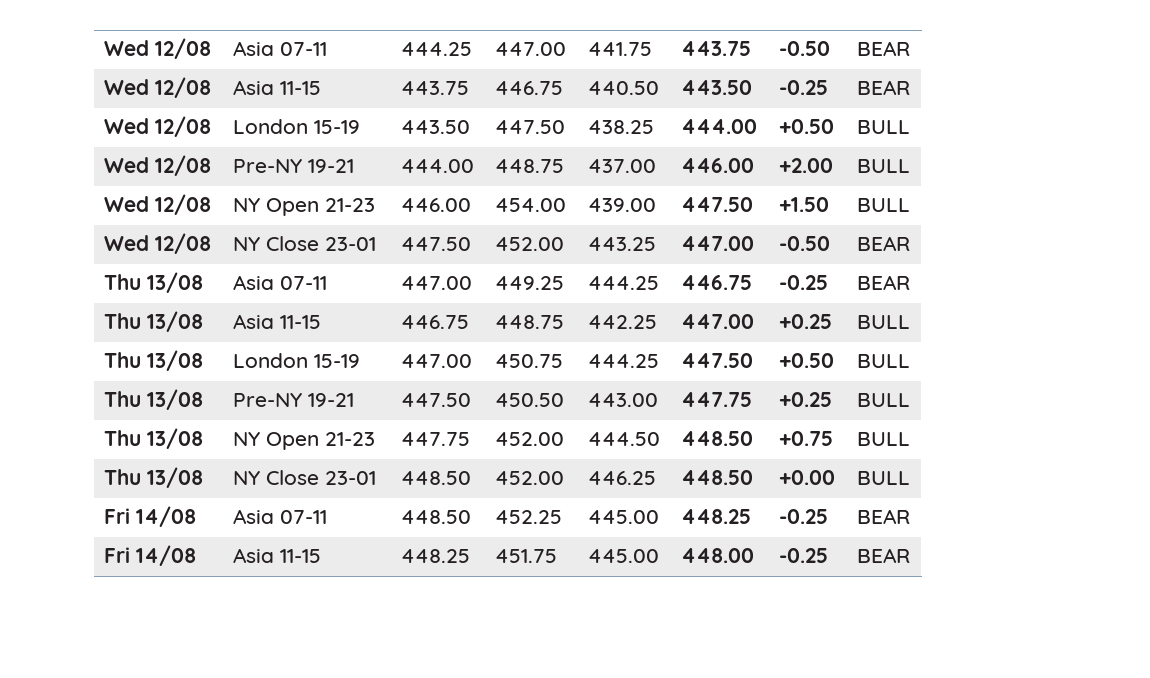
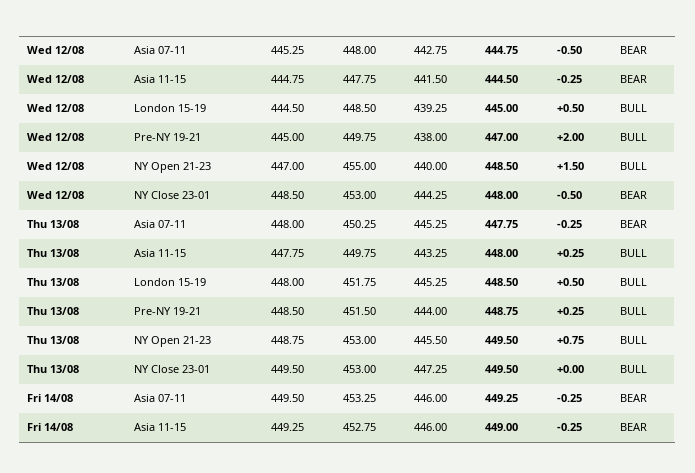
- Wed 12/08 | Asia 07-11 | 444.25 | 447.00 | 441.75 | 443.75 | -0.50 | BEAR
+ Wed 12/08 | Asia 07-11 | 445.25 | 448.00 | 442.75 | 444.75 | -0.50 | BEAR
- Wed 12/08 | Asia 11-15 | 443.75 | 446.75 | 440.50 | 443.50 | -0.25 | BEAR
+ Wed 12/08 | Asia 11-15 | 444.75 | 447.75 | 441.50 | 444.50 | -0.25 | BEAR
- Wed 12/08 | London 15-19 | 443.50 | 447.50 | 438.25 | 444.00 | +0.50 | BULL
+ Wed 12/08 | London 15-19 | 444.50 | 448.50 | 439.25 | 445.00 | +0.50 | BULL
- Wed 12/08 | Pre-NY 19-21 | 444.00 | 448.75 | 437.00 | 446.00 | +2.00 | BULL
+ Wed 12/08 | Pre-NY 19-21 | 445.00 | 449.75 | 438.00 | 447.00 | +2.00 | BULL
- Wed 12/08 | NY Open 21-23 | 446.00 | 454.00 | 439.00 | 447.50 | +1.50 | BULL
+ Wed 12/08 | NY Open 21-23 | 447.00 | 455.00 | 440.00 | 448.50 | +1.50 | BULL
- Wed 12/08 | NY Close 23-01 | 447.50 | 452.00 | 443.25 | 447.00 | -0.50 | BEAR
+ Wed 12/08 | NY Close 23-01 | 448.50 | 453.00 | 444.25 | 448.00 | -0.50 | BEAR
- Thu 13/08 | Asia 07-11 | 447.00 | 449.25 | 444.25 | 446.75 | -0.25 | BEAR
+ Thu 13/08 | Asia 07-11 | 448.00 | 450.25 | 445.25 | 447.75 | -0.25 | BEAR
- Thu 13/08 | Asia 11-15 | 446.75 | 448.75 | 442.25 | 447.00 | +0.25 | BULL
+ Thu 13/08 | Asia 11-15 | 447.75 | 449.75 | 443.25 | 448.00 | +0.25 | BULL
- Thu 13/08 | London 15-19 | 447.00 | 450.75 | 444.25 | 447.50 | +0.50 | BULL
+ Thu 13/08 | London 15-19 | 448.00 | 451.75 | 445.25 | 448.50 | +0.50 | BULL
- Thu 13/08 | Pre-NY 19-21 | 447.50 | 450.50 | 443.00 | 447.75 | +0.25 | BULL
+ Thu 13/08 | Pre-NY 19-21 | 448.50 | 451.50 | 444.00 | 448.75 | +0.25 | BULL
- Thu 13/08 | NY Open 21-23 | 447.75 | 452.00 | 444.50 | 448.50 | +0.75 | BULL
+ Thu 13/08 | NY Open 21-23 | 448.75 | 453.00 | 445.50 | 449.50 | +0.75 | BULL
- Thu 13/08 | NY Close 23-01 | 448.50 | 452.00 | 446.25 | 448.50 | +0.00 | BULL
+ Thu 13/08 | NY Close 23-01 | 449.50 | 453.00 | 447.25 | 449.50 | +0.00 | BULL
- Fri 14/08 | Asia 07-11 | 448.50 | 452.25 | 445.00 | 448.25 | -0.25 | BEAR
+ Fri 14/08 | Asia 07-11 | 449.50 | 453.25 | 446.00 | 449.25 | -0.25 | BEAR
- Fri 14/08 | Asia 11-15 | 448.25 | 451.75 | 445.00 | 448.00 | -0.25 | BEAR
+ Fri 14/08 | Asia 11-15 | 449.25 | 452.75 | 446.00 | 449.00 | -0.25 | BEAR

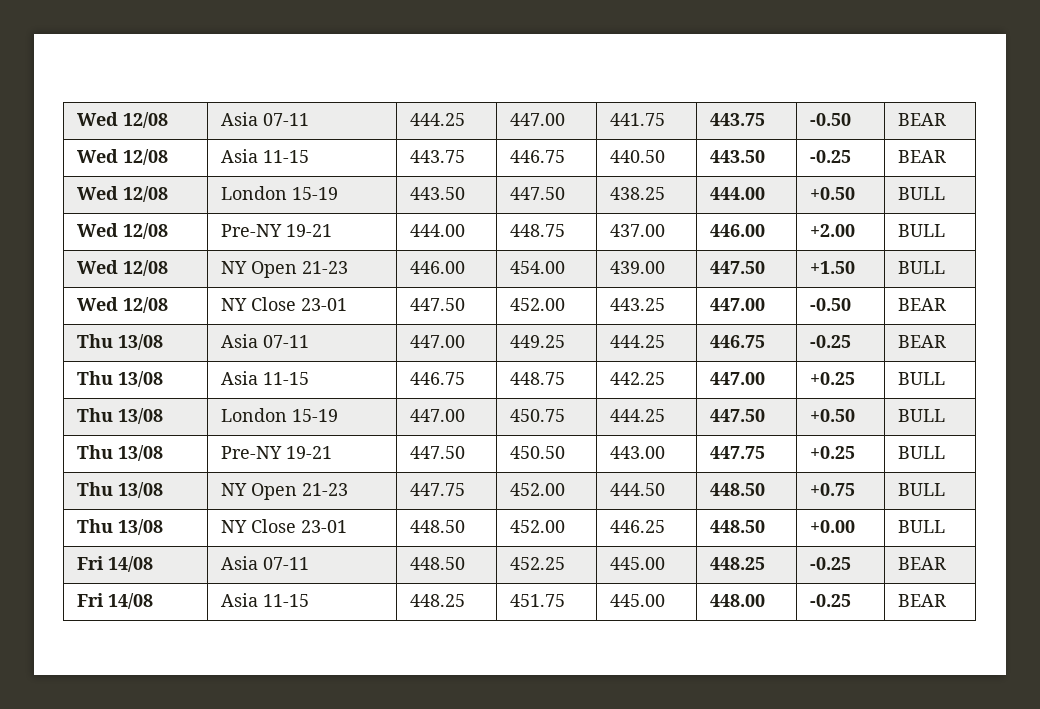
- Wed 12/08 | Asia 07-11 | 445.25 | 448.00 | 442.75 | 444.75 | -0.50 | BEAR
+ Wed 12/08 | Asia 07-11 | 444.25 | 447.00 | 441.75 | 443.75 | -0.50 | BEAR
- Wed 12/08 | Asia 11-15 | 444.75 | 447.75 | 441.50 | 444.50 | -0.25 | BEAR
+ Wed 12/08 | Asia 11-15 | 443.75 | 446.75 | 440.50 | 443.50 | -0.25 | BEAR
- Wed 12/08 | London 15-19 | 444.50 | 448.50 | 439.25 | 445.00 | +0.50 | BULL
+ Wed 12/08 | London 15-19 | 443.50 | 447.50 | 438.25 | 444.00 | +0.50 | BULL
- Wed 12/08 | Pre-NY 19-21 | 445.00 | 449.75 | 438.00 | 447.00 | +2.00 | BULL
+ Wed 12/08 | Pre-NY 19-21 | 444.00 | 448.75 | 437.00 | 446.00 | +2.00 | BULL
- Wed 12/08 | NY Open 21-23 | 447.00 | 455.00 | 440.00 | 448.50 | +1.50 | BULL
+ Wed 12/08 | NY Open 21-23 | 446.00 | 454.00 | 439.00 | 447.50 | +1.50 | BULL
- Wed 12/08 | NY Close 23-01 | 448.50 | 453.00 | 444.25 | 448.00 | -0.50 | BEAR
+ Wed 12/08 | NY Close 23-01 | 447.50 | 452.00 | 443.25 | 447.00 | -0.50 | BEAR
- Thu 13/08 | Asia 07-11 | 448.00 | 450.25 | 445.25 | 447.75 | -0.25 | BEAR
+ Thu 13/08 | Asia 07-11 | 447.00 | 449.25 | 444.25 | 446.75 | -0.25 | BEAR
- Thu 13/08 | Asia 11-15 | 447.75 | 449.75 | 443.25 | 448.00 | +0.25 | BULL
+ Thu 13/08 | Asia 11-15 | 446.75 | 448.75 | 442.25 | 447.00 | +0.25 | BULL
- Thu 13/08 | London 15-19 | 448.00 | 451.75 | 445.25 | 448.50 | +0.50 | BULL
+ Thu 13/08 | London 15-19 | 447.00 | 450.75 | 444.25 | 447.50 | +0.50 | BULL
- Thu 13/08 | Pre-NY 19-21 | 448.50 | 451.50 | 444.00 | 448.75 | +0.25 | BULL
+ Thu 13/08 | Pre-NY 19-21 | 447.50 | 450.50 | 443.00 | 447.75 | +0.25 | BULL
- Thu 13/08 | NY Open 21-23 | 448.75 | 453.00 | 445.50 | 449.50 | +0.75 | BULL
+ Thu 13/08 | NY Open 21-23 | 447.75 | 452.00 | 444.50 | 448.50 | +0.75 | BULL
- Thu 13/08 | NY Close 23-01 | 449.50 | 453.00 | 447.25 | 449.50 | +0.00 | BULL
+ Thu 13/08 | NY Close 23-01 | 448.50 | 452.00 | 446.25 | 448.50 | +0.00 | BULL
- Fri 14/08 | Asia 07-11 | 449.50 | 453.25 | 446.00 | 449.25 | -0.25 | BEAR
+ Fri 14/08 | Asia 07-11 | 448.50 | 452.25 | 445.00 | 448.25 | -0.25 | BEAR
- Fri 14/08 | Asia 11-15 | 449.25 | 452.75 | 446.00 | 449.00 | -0.25 | BEAR
+ Fri 14/08 | Asia 11-15 | 448.25 | 451.75 | 445.00 | 448.00 | -0.25 | BEAR

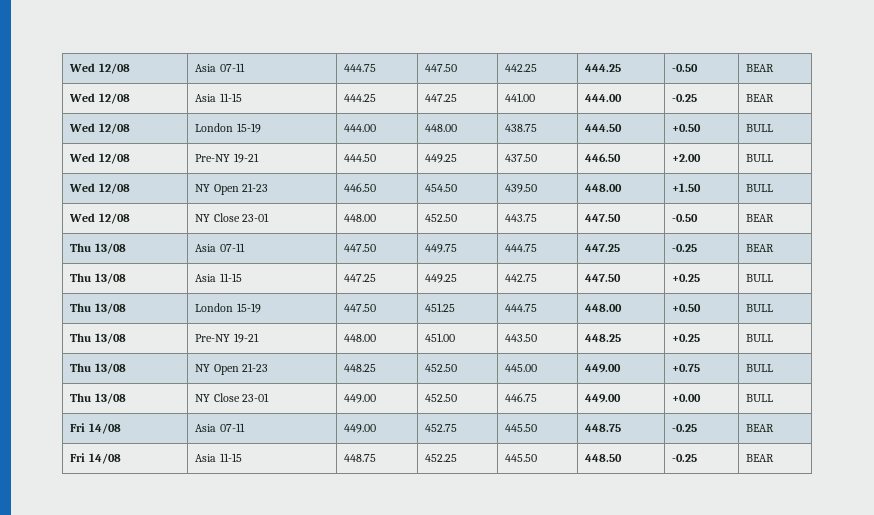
- Wed 12/08 | Asia 07-11 | 444.25 | 447.00 | 441.75 | 443.75 | -0.50 | BEAR
+ Wed 12/08 | Asia 07-11 | 444.75 | 447.50 | 442.25 | 444.25 | -0.50 | BEAR
- Wed 12/08 | Asia 11-15 | 443.75 | 446.75 | 440.50 | 443.50 | -0.25 | BEAR
+ Wed 12/08 | Asia 11-15 | 444.25 | 447.25 | 441.00 | 444.00 | -0.25 | BEAR
- Wed 12/08 | London 15-19 | 443.50 | 447.50 | 438.25 | 444.00 | +0.50 | BULL
+ Wed 12/08 | London 15-19 | 444.00 | 448.00 | 438.75 | 444.50 | +0.50 | BULL
- Wed 12/08 | Pre-NY 19-21 | 444.00 | 448.75 | 437.00 | 446.00 | +2.00 | BULL
+ Wed 12/08 | Pre-NY 19-21 | 444.50 | 449.25 | 437.50 | 446.50 | +2.00 | BULL
- Wed 12/08 | NY Open 21-23 | 446.00 | 454.00 | 439.00 | 447.50 | +1.50 | BULL
+ Wed 12/08 | NY Open 21-23 | 446.50 | 454.50 | 439.50 | 448.00 | +1.50 | BULL
- Wed 12/08 | NY Close 23-01 | 447.50 | 452.00 | 443.25 | 447.00 | -0.50 | BEAR
+ Wed 12/08 | NY Close 23-01 | 448.00 | 452.50 | 443.75 | 447.50 | -0.50 | BEAR
- Thu 13/08 | Asia 07-11 | 447.00 | 449.25 | 444.25 | 446.75 | -0.25 | BEAR
+ Thu 13/08 | Asia 07-11 | 447.50 | 449.75 | 444.75 | 447.25 | -0.25 | BEAR
- Thu 13/08 | Asia 11-15 | 446.75 | 448.75 | 442.25 | 447.00 | +0.25 | BULL
+ Thu 13/08 | Asia 11-15 | 447.25 | 449.25 | 442.75 | 447.50 | +0.25 | BULL
- Thu 13/08 | London 15-19 | 447.00 | 450.75 | 444.25 | 447.50 | +0.50 | BULL
+ Thu 13/08 | London 15-19 | 447.50 | 451.25 | 444.75 | 448.00 | +0.50 | BULL
- Thu 13/08 | Pre-NY 19-21 | 447.50 | 450.50 | 443.00 | 447.75 | +0.25 | BULL
+ Thu 13/08 | Pre-NY 19-21 | 448.00 | 451.00 | 443.50 | 448.25 | +0.25 | BULL
- Thu 13/08 | NY Open 21-23 | 447.75 | 452.00 | 444.50 | 448.50 | +0.75 | BULL
+ Thu 13/08 | NY Open 21-23 | 448.25 | 452.50 | 445.00 | 449.00 | +0.75 | BULL
- Thu 13/08 | NY Close 23-01 | 448.50 | 452.00 | 446.25 | 448.50 | +0.00 | BULL
+ Thu 13/08 | NY Close 23-01 | 449.00 | 452.50 | 446.75 | 449.00 | +0.00 | BULL
- Fri 14/08 | Asia 07-11 | 448.50 | 452.25 | 445.00 | 448.25 | -0.25 | BEAR
+ Fri 14/08 | Asia 07-11 | 449.00 | 452.75 | 445.50 | 448.75 | -0.25 | BEAR
- Fri 14/08 | Asia 11-15 | 448.25 | 451.75 | 445.00 | 448.00 | -0.25 | BEAR
+ Fri 14/08 | Asia 11-15 | 448.75 | 452.25 | 445.50 | 448.50 | -0.25 | BEAR

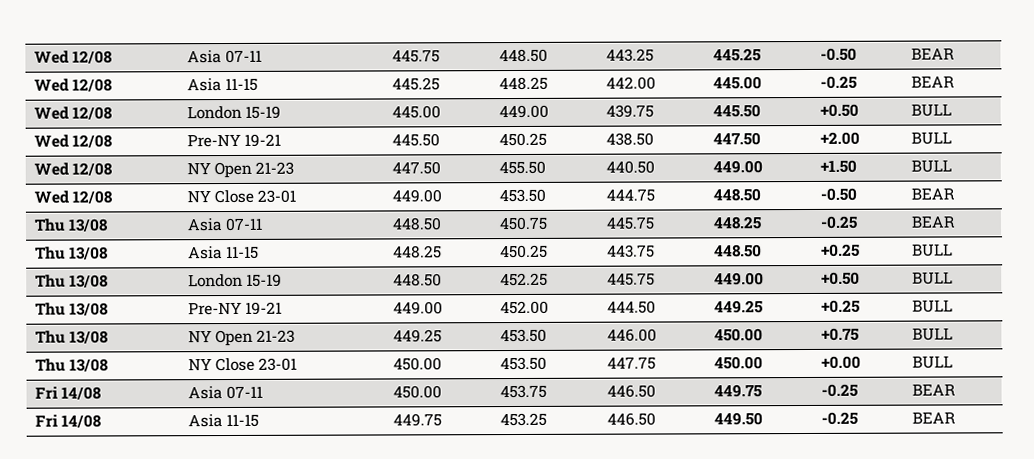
- Wed 12/08 | Asia 07-11 | 444.75 | 447.50 | 442.25 | 444.25 | -0.50 | BEAR
+ Wed 12/08 | Asia 07-11 | 445.75 | 448.50 | 443.25 | 445.25 | -0.50 | BEAR
- Wed 12/08 | Asia 11-15 | 444.25 | 447.25 | 441.00 | 444.00 | -0.25 | BEAR
+ Wed 12/08 | Asia 11-15 | 445.25 | 448.25 | 442.00 | 445.00 | -0.25 | BEAR
- Wed 12/08 | London 15-19 | 444.00 | 448.00 | 438.75 | 444.50 | +0.50 | BULL
+ Wed 12/08 | London 15-19 | 445.00 | 449.00 | 439.75 | 445.50 | +0.50 | BULL
- Wed 12/08 | Pre-NY 19-21 | 444.50 | 449.25 | 437.50 | 446.50 | +2.00 | BULL
+ Wed 12/08 | Pre-NY 19-21 | 445.50 | 450.25 | 438.50 | 447.50 | +2.00 | BULL
- Wed 12/08 | NY Open 21-23 | 446.50 | 454.50 | 439.50 | 448.00 | +1.50 | BULL
+ Wed 12/08 | NY Open 21-23 | 447.50 | 455.50 | 440.50 | 449.00 | +1.50 | BULL
- Wed 12/08 | NY Close 23-01 | 448.00 | 452.50 | 443.75 | 447.50 | -0.50 | BEAR
+ Wed 12/08 | NY Close 23-01 | 449.00 | 453.50 | 444.75 | 448.50 | -0.50 | BEAR
- Thu 13/08 | Asia 07-11 | 447.50 | 449.75 | 444.75 | 447.25 | -0.25 | BEAR
+ Thu 13/08 | Asia 07-11 | 448.50 | 450.75 | 445.75 | 448.25 | -0.25 | BEAR
- Thu 13/08 | Asia 11-15 | 447.25 | 449.25 | 442.75 | 447.50 | +0.25 | BULL
+ Thu 13/08 | Asia 11-15 | 448.25 | 450.25 | 443.75 | 448.50 | +0.25 | BULL
- Thu 13/08 | London 15-19 | 447.50 | 451.25 | 444.75 | 448.00 | +0.50 | BULL
+ Thu 13/08 | London 15-19 | 448.50 | 452.25 | 445.75 | 449.00 | +0.50 | BULL
- Thu 13/08 | Pre-NY 19-21 | 448.00 | 451.00 | 443.50 | 448.25 | +0.25 | BULL
+ Thu 13/08 | Pre-NY 19-21 | 449.00 | 452.00 | 444.50 | 449.25 | +0.25 | BULL
- Thu 13/08 | NY Open 21-23 | 448.25 | 452.50 | 445.00 | 449.00 | +0.75 | BULL
+ Thu 13/08 | NY Open 21-23 | 449.25 | 453.50 | 446.00 | 450.00 | +0.75 | BULL
- Thu 13/08 | NY Close 23-01 | 449.00 | 452.50 | 446.75 | 449.00 | +0.00 | BULL
+ Thu 13/08 | NY Close 23-01 | 450.00 | 453.50 | 447.75 | 450.00 | +0.00 | BULL
- Fri 14/08 | Asia 07-11 | 449.00 | 452.75 | 445.50 | 448.75 | -0.25 | BEAR
+ Fri 14/08 | Asia 07-11 | 450.00 | 453.75 | 446.50 | 449.75 | -0.25 | BEAR
- Fri 14/08 | Asia 11-15 | 448.75 | 452.25 | 445.50 | 448.50 | -0.25 | BEAR
+ Fri 14/08 | Asia 11-15 | 449.75 | 453.25 | 446.50 | 449.50 | -0.25 | BEAR

